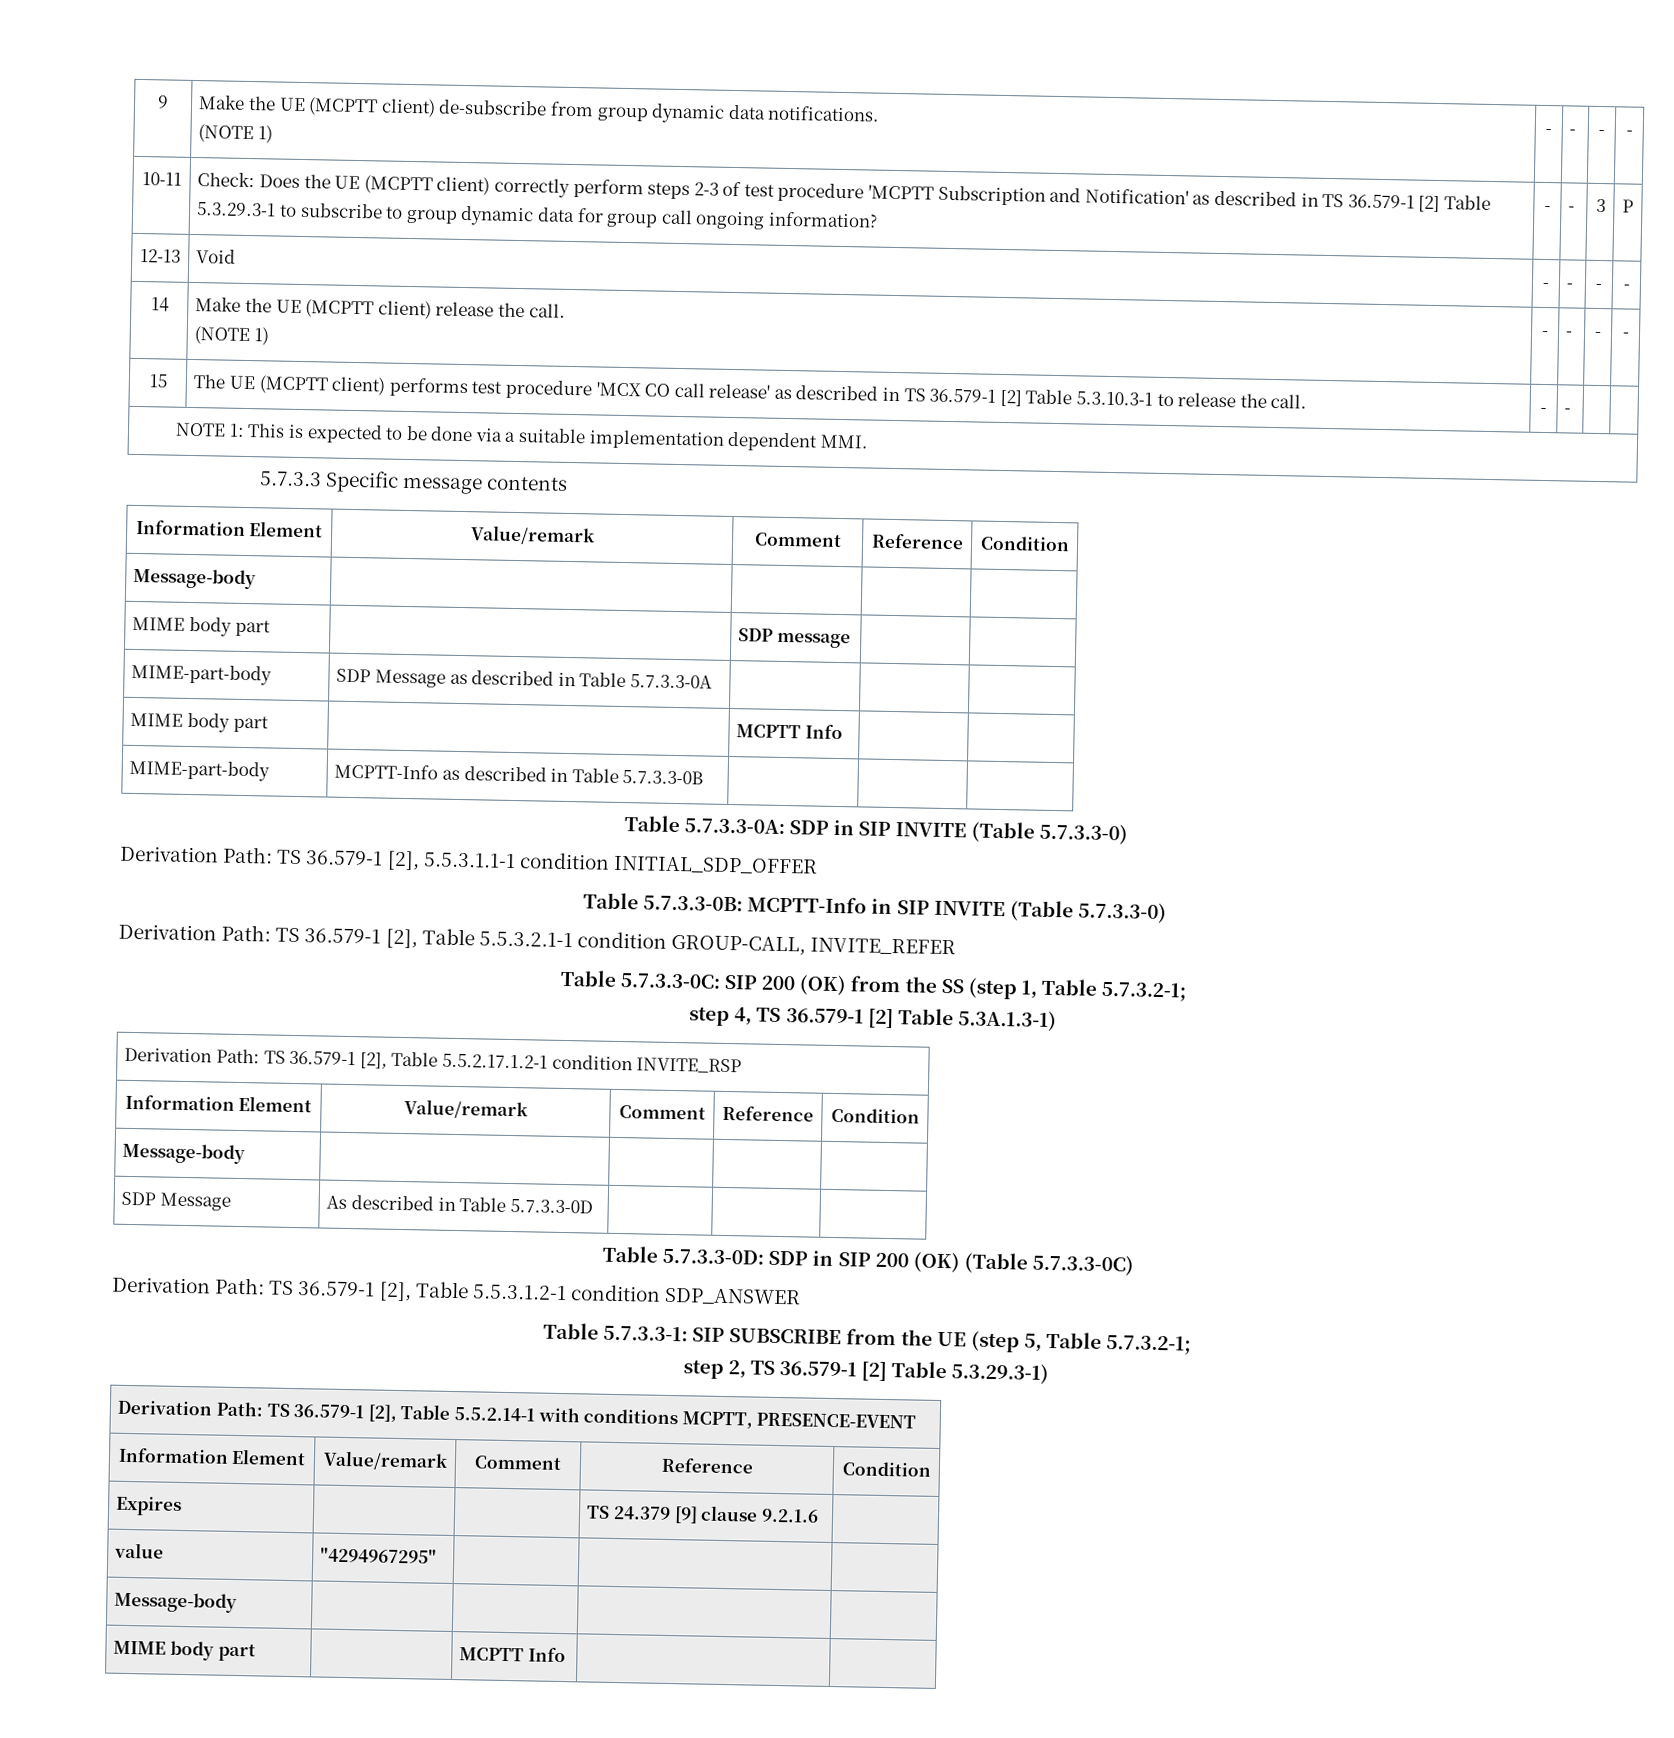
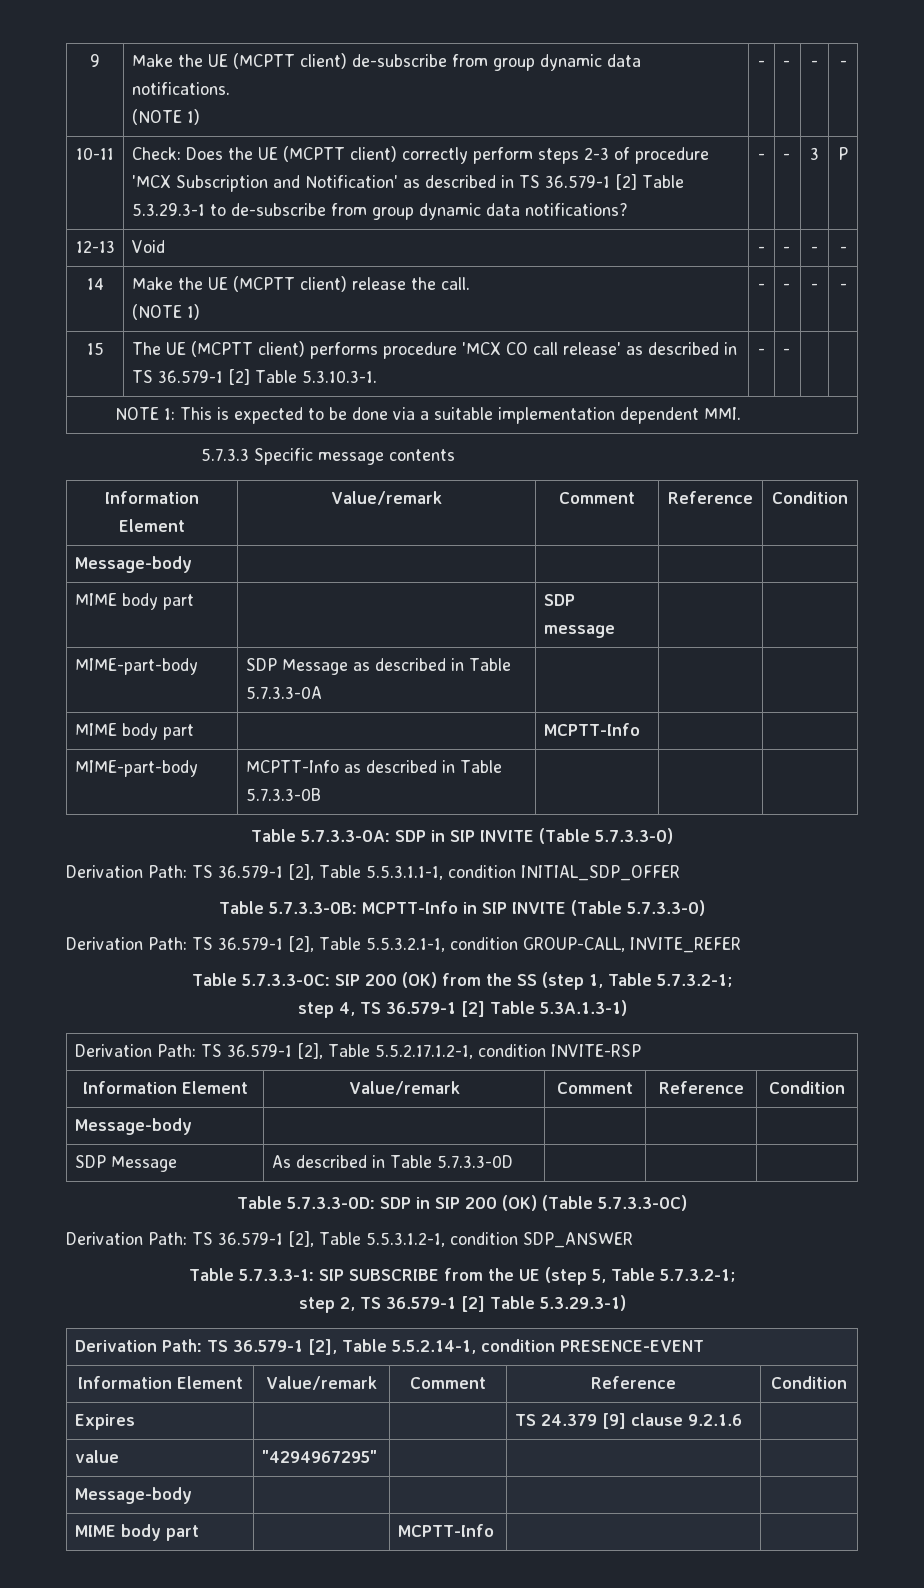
- Check: Does the UE (MCPTT client) correctly perform steps 2-3 of test procedure 'MCPTT Subscription and Notification' as described in TS 36.579-1 [2] Table 5.3.29.3-1 to subscribe to group dynamic data for group call ongoing information?
+ Check: Does the UE (MCPTT client) correctly perform steps 2-3 of procedure 'MCX Subscription and Notification' as described in TS 36.579-1 [2] Table 5.3.29.3-1 to de-subscribe from group dynamic data notifications?
- 15 | The UE (MCPTT client) performs test procedure 'MCX CO call release' as described in TS 36.579-1 [2] Table 5.3.10.3-1 to release the call. | - | - | |
+ 15 | The UE (MCPTT client) performs procedure 'MCX CO call release' as described in TS 36.579-1 [2] Table 5.3.10.3-1. | - | - | |
  MIME-part-body | SDP Message as described in Table 5.7.3.3-0A | | |
- MIME body part | | MCPTT Info | |
+ MIME body part | | MCPTT-Info | |
- Derivation Path: TS 36.579-1 [2], 5.5.3.1.1-1 condition INITIAL_SDP_OFFER
+ Derivation Path: TS 36.579-1 [2], Table 5.5.3.1.1-1, condition INITIAL_SDP_OFFER
- Derivation Path: TS 36.579-1 [2], Table 5.5.3.2.1-1 condition GROUP-CALL, INVITE_REFER
+ Derivation Path: TS 36.579-1 [2], Table 5.5.3.2.1-1, condition GROUP-CALL, INVITE_REFER
- Derivation Path: TS 36.579-1 [2], Table 5.5.2.17.1.2-1 condition INVITE_RSP
+ Derivation Path: TS 36.579-1 [2], Table 5.5.2.17.1.2-1, condition INVITE-RSP
- Derivation Path: TS 36.579-1 [2], Table 5.5.3.1.2-1 condition SDP_ANSWER
+ Derivation Path: TS 36.579-1 [2], Table 5.5.3.1.2-1, condition SDP_ANSWER
- Derivation Path: TS 36.579-1 [2], Table 5.5.2.14-1 with conditions MCPTT, PRESENCE-EVENT
+ Derivation Path: TS 36.579-1 [2], Table 5.5.2.14-1, condition PRESENCE-EVENT
  value | "4294967295" | | |
  Message-body | | | |
- MIME body part | | MCPTT Info | |
+ MIME body part | | MCPTT-Info | |

